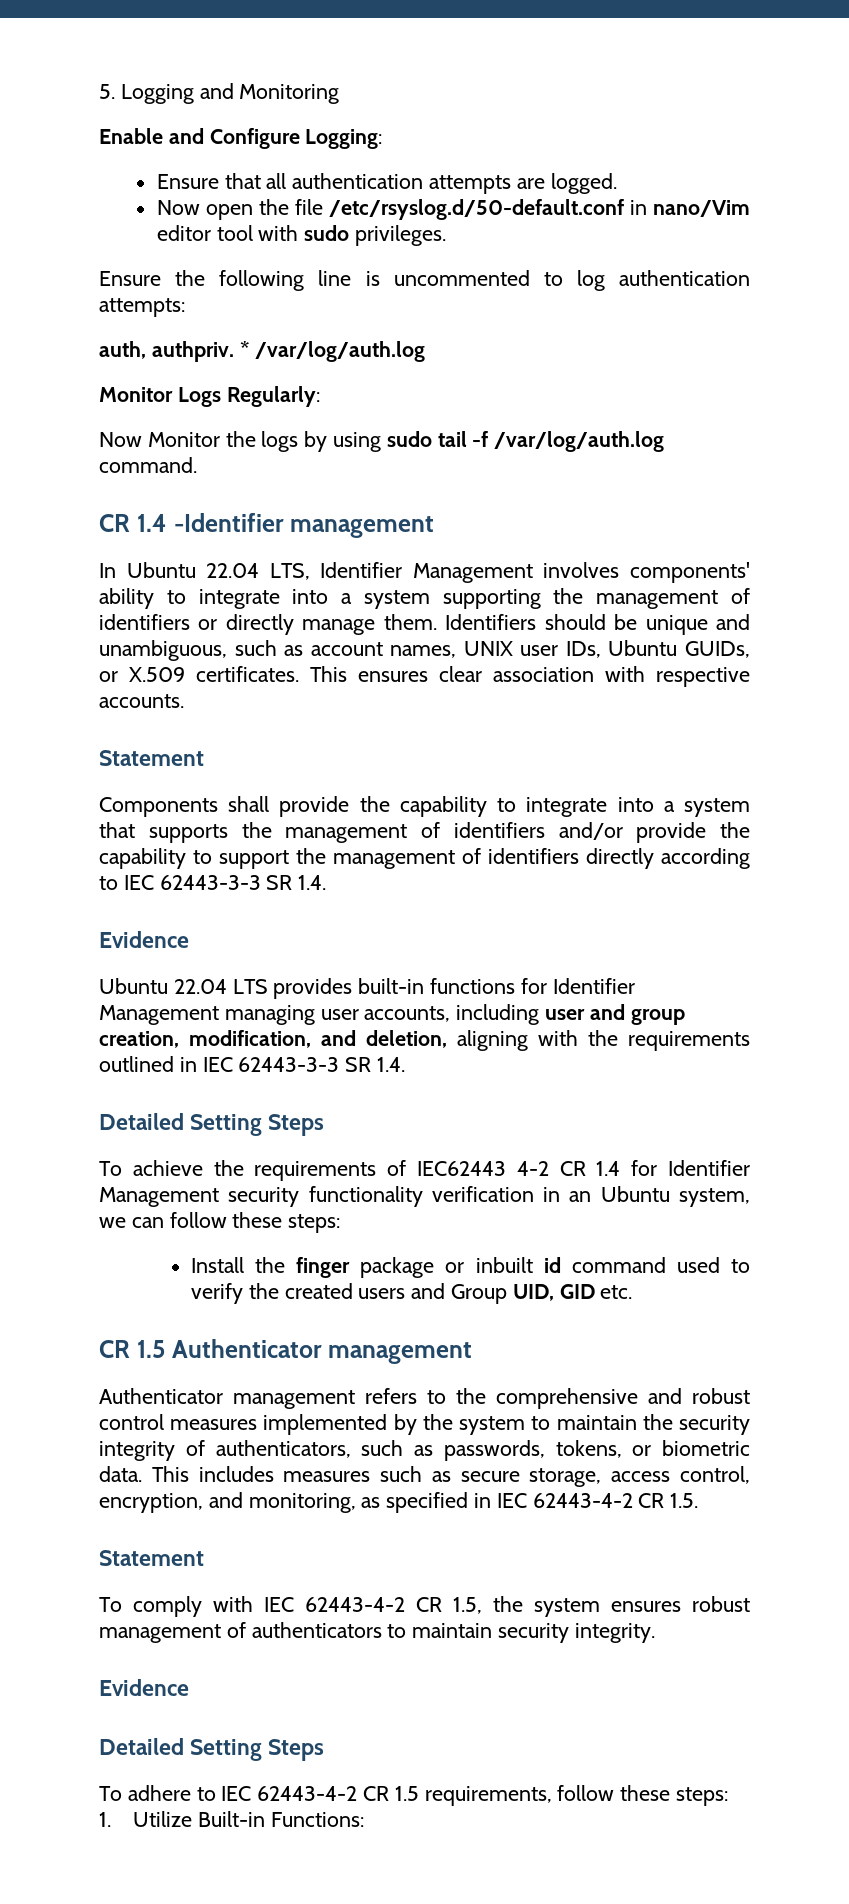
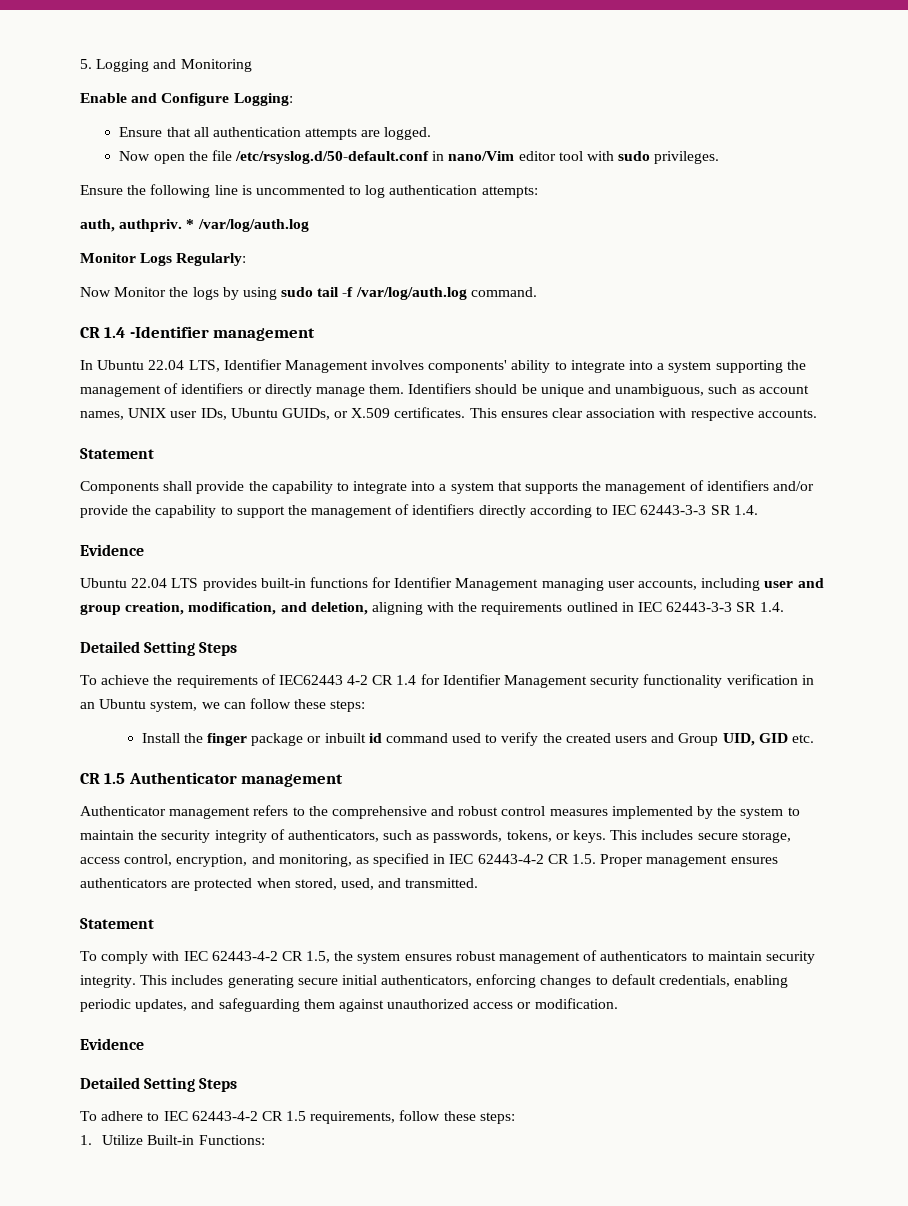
- Authenticator management refers to the comprehensive and robust control measures implemented by the system to maintain the security integrity of authenticators, such as passwords, tokens, or biometric data. This includes measures such as secure storage, access control, encryption, and monitoring, as specified in IEC 62443-4-2 CR 1.5.
+ Authenticator management refers to the comprehensive and robust control measures implemented by the system to maintain the security integrity of authenticators, such as passwords, tokens, or keys. This includes secure storage, access control, encryption, and monitoring, as specified in IEC 62443-4-2 CR 1.5. Proper management ensures authenticators are protected when stored, used, and transmitted.
+ This includes generating secure initial authenticators, enforcing changes to default credentials, enabling periodic updates, and safeguarding them against unauthorized access or modification.

